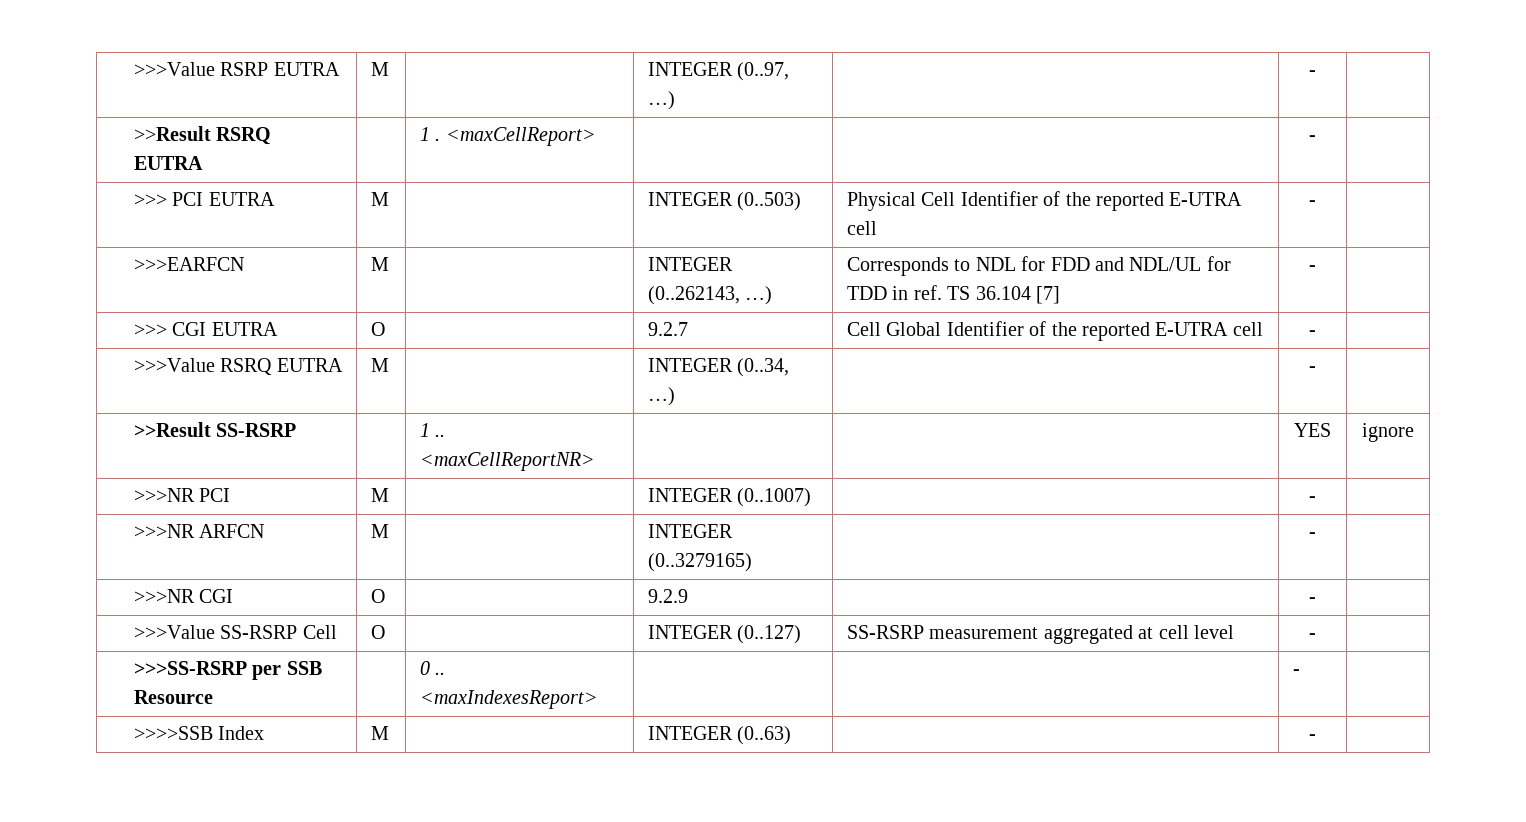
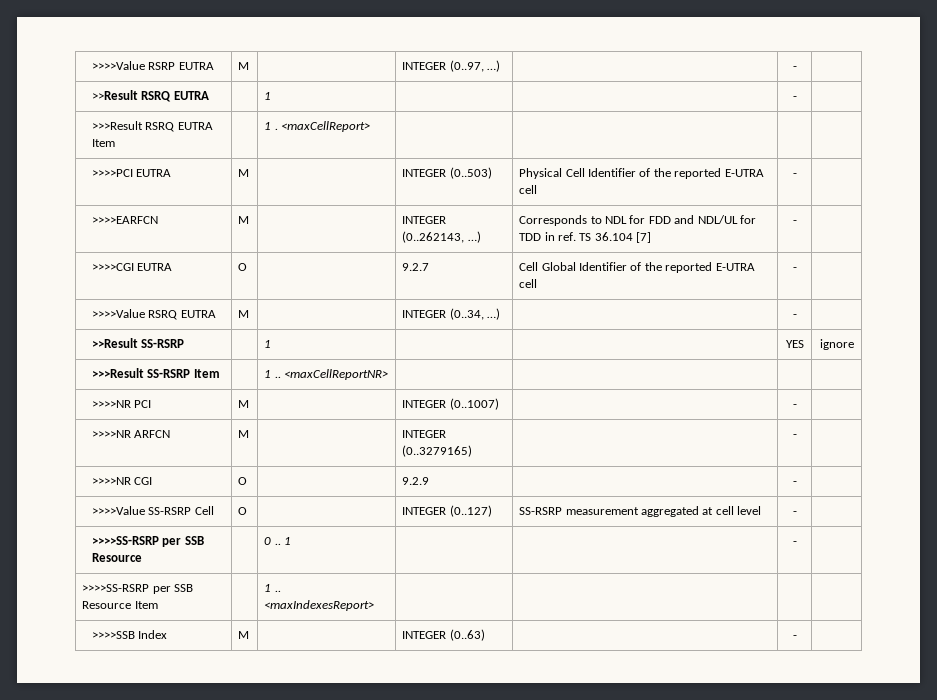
- >>>Value RSRP EUTRA | M | | INTEGER (0..97, …) | | - |
+ >>>>Value RSRP EUTRA | M | | INTEGER (0..97, …) | | - |
- >>Result RSRQ EUTRA | | 1 . <maxCellReport> | | | - |
- >>> PCI EUTRA | M | | INTEGER (0..503) | Physical Cell Identifier of the reported E-UTRA cell | - |
+ >>Result RSRQ EUTRA | | 1 | | | - |
+ >>>Result RSRQ EUTRA Item | | 1 . <maxCellReport> | | | |
+ >>>>PCI EUTRA | M | | INTEGER (0..503) | Physical Cell Identifier of the reported E-UTRA cell | - |
- >>>EARFCN | M | | INTEGER (0..262143, …) | Corresponds to NDL for FDD and NDL/UL for TDD in ref. TS 36.104 [7] | - |
+ >>>>EARFCN | M | | INTEGER (0..262143, …) | Corresponds to NDL for FDD and NDL/UL for TDD in ref. TS 36.104 [7] | - |
- >>> CGI EUTRA | O | | 9.2.7 | Cell Global Identifier of the reported E-UTRA cell | - |
+ >>>>CGI EUTRA | O | | 9.2.7 | Cell Global Identifier of the reported E-UTRA cell | - |
- >>>Value RSRQ EUTRA | M | | INTEGER (0..34, …) | | - |
+ >>>>Value RSRQ EUTRA | M | | INTEGER (0..34, …) | | - |
- >>Result SS-RSRP | | 1 .. <maxCellReportNR> | | | YES | ignore
+ >>Result SS-RSRP | | 1 | | | YES | ignore
- >>>NR PCI | M | | INTEGER (0..1007) | | - |
+ >>>Result SS-RSRP Item | | 1 .. <maxCellReportNR> | | | |
+ >>>>NR PCI | M | | INTEGER (0..1007) | | - |
- >>>NR ARFCN | M | | INTEGER (0..3279165) | | - |
+ >>>>NR ARFCN | M | | INTEGER (0..3279165) | | - |
- >>>NR CGI | O | | 9.2.9 | | - |
+ >>>>NR CGI | O | | 9.2.9 | | - |
- >>>Value SS-RSRP Cell | O | | INTEGER (0..127) | SS-RSRP measurement aggregated at cell level | - |
+ >>>>Value SS-RSRP Cell | O | | INTEGER (0..127) | SS-RSRP measurement aggregated at cell level | - |
- >>>SS-RSRP per SSB Resource | | 0 .. <maxIndexesReport> | | | - |
+ >>>>SS-RSRP per SSB Resource | | 0 .. 1 | | | - |
+ >>>>SS-RSRP per SSB Resource Item | | 1 .. <maxIndexesReport> | | | |

